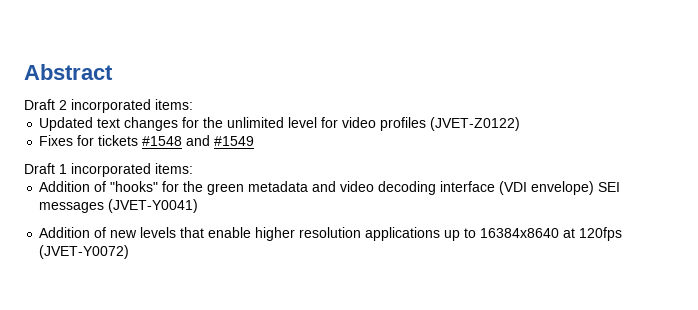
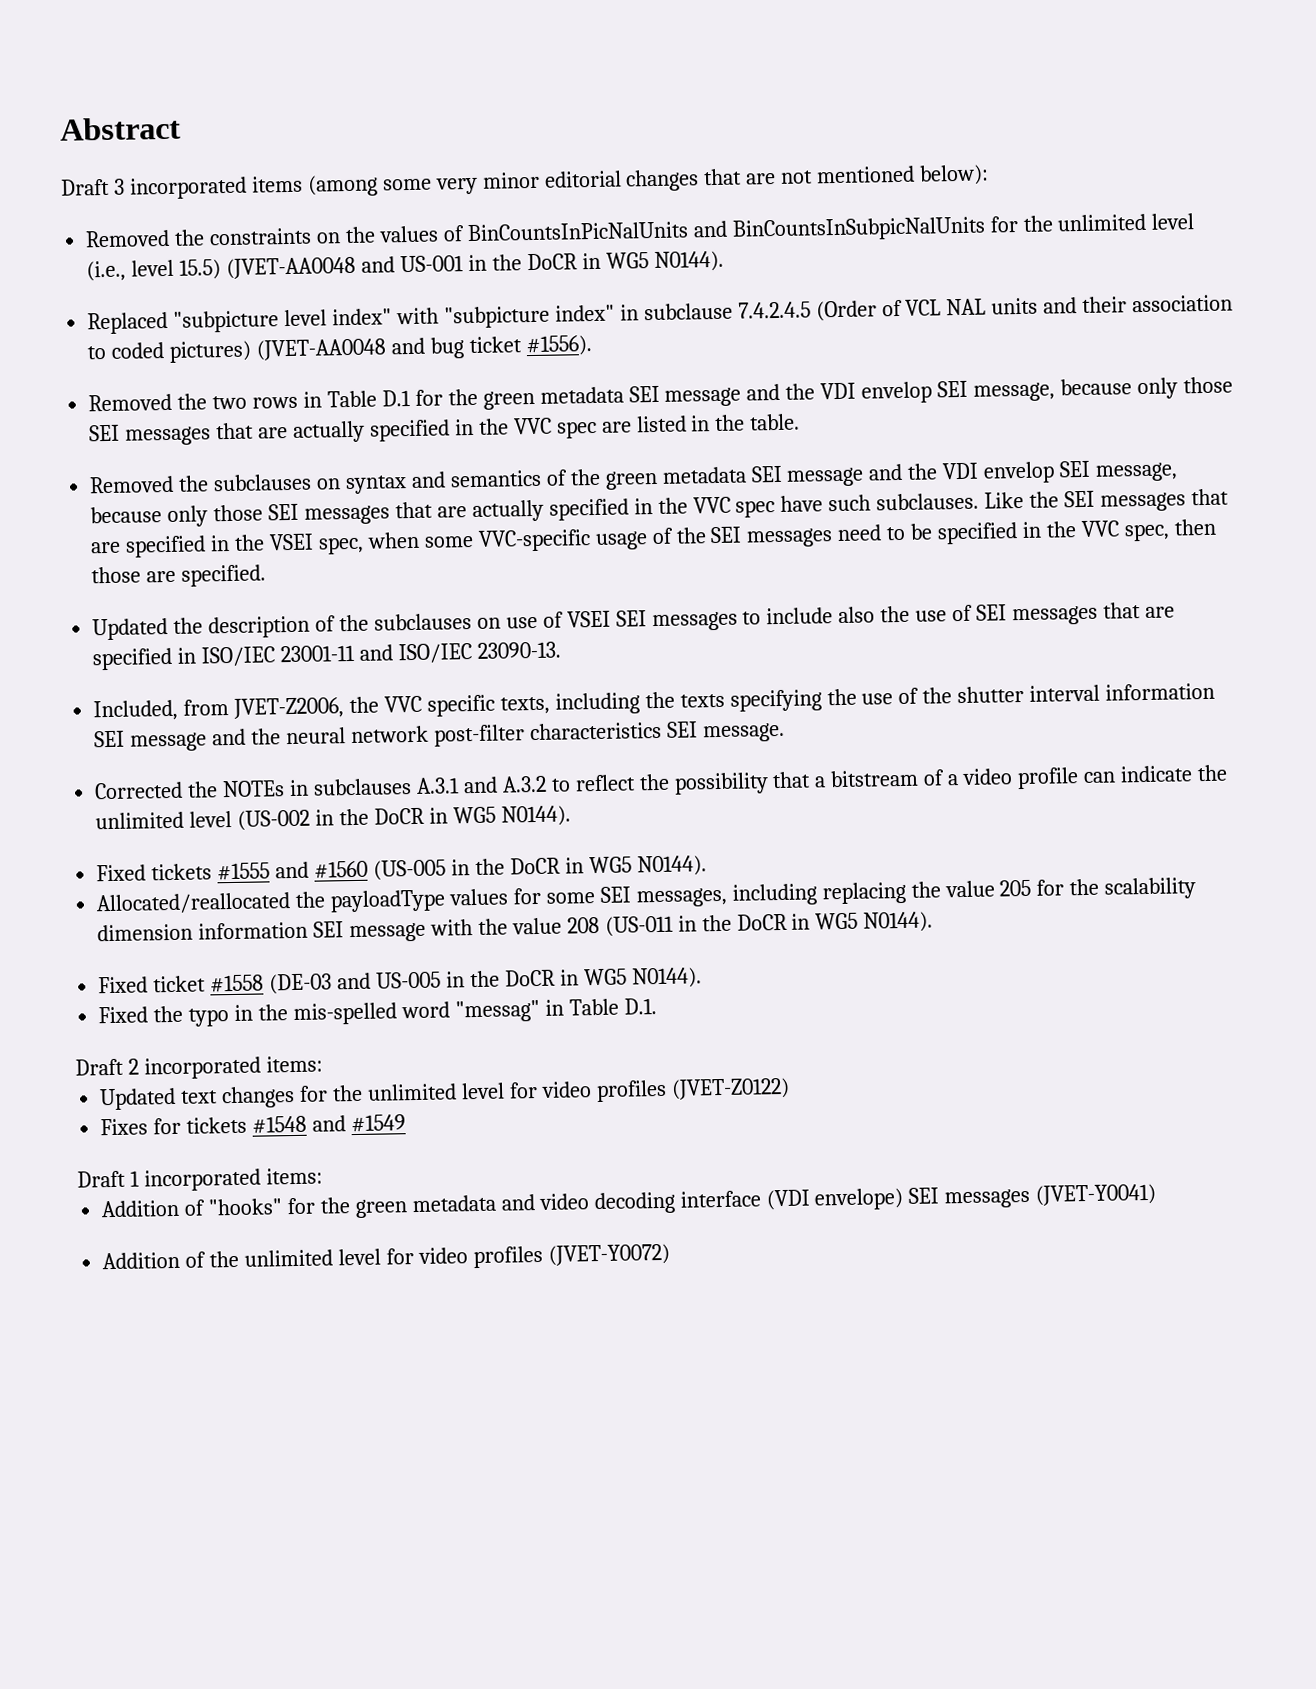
+ Draft 3 incorporated items (among some very minor editorial changes that are not mentioned below):
+ Removed the constraints on the values of BinCountsInPicNalUnits and BinCountsInSubpicNalUnits for the unlimited level (i.e., level 15.5) (JVET-AA0048 and US-001 in the DoCR in WG5 N0144).
+ Replaced "subpicture level index" with "subpicture index" in subclause 7.4.2.4.5 (Order of VCL NAL units and their association to coded pictures) (JVET-AA0048 and bug ticket #1556).
+ Removed the two rows in Table D.1 for the green metadata SEI message and the VDI envelop SEI message, because only those SEI messages that are actually specified in the VVC spec are listed in the table.
+ Removed the subclauses on syntax and semantics of the green metadata SEI message and the VDI envelop SEI message, because only those SEI messages that are actually specified in the VVC spec have such subclauses. Like the SEI messages that are specified in the VSEI spec, when some VVC-specific usage of the SEI messages need to be specified in the VVC spec, then those are specified.
+ Updated the description of the subclauses on use of VSEI SEI messages to include also the use of SEI messages that are specified in ISO/IEC 23001-11 and ISO/IEC 23090-13.
+ Included, from JVET-Z2006, the VVC specific texts, including the texts specifying the use of the shutter interval information SEI message and the neural network post-filter characteristics SEI message.
+ Corrected the NOTEs in subclauses A.3.1 and A.3.2 to reflect the possibility that a bitstream of a video profile can indicate the unlimited level (US-002 in the DoCR in WG5 N0144).
+ Fixed tickets #1555 and #1560 (US-005 in the DoCR in WG5 N0144).
+ Allocated/reallocated the payloadType values for some SEI messages, including replacing the value 205 for the scalability dimension information SEI message with the value 208 (US-011 in the DoCR in WG5 N0144).
+ Fixed ticket #1558 (DE-03 and US-005 in the DoCR in WG5 N0144).
+ Fixed the typo in the mis-spelled word "messag" in Table D.1.
- Addition of new levels that enable higher resolution applications up to 16384x8640 at 120fps (JVET-Y0072)
+ Addition of the unlimited level for video profiles (JVET-Y0072)

